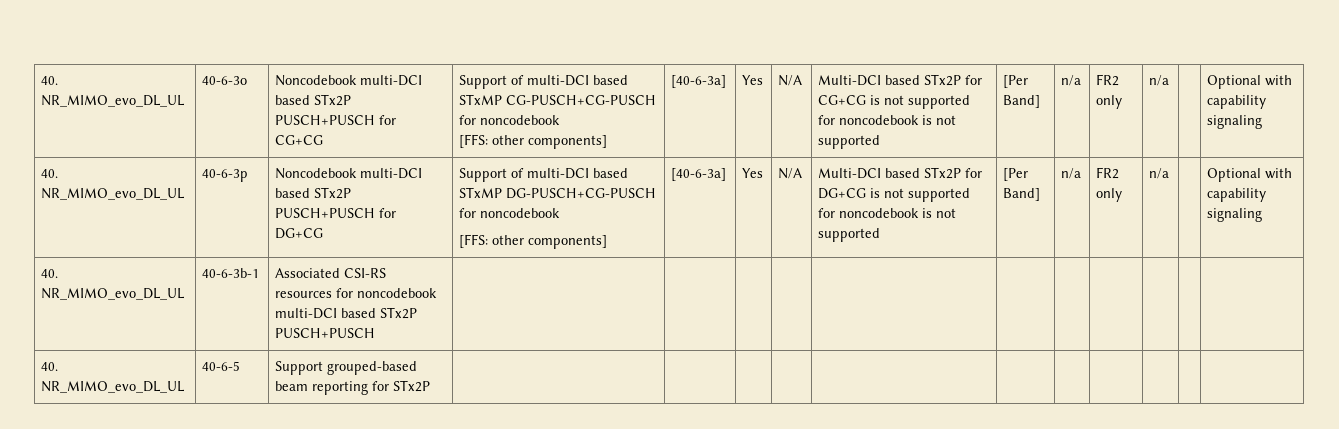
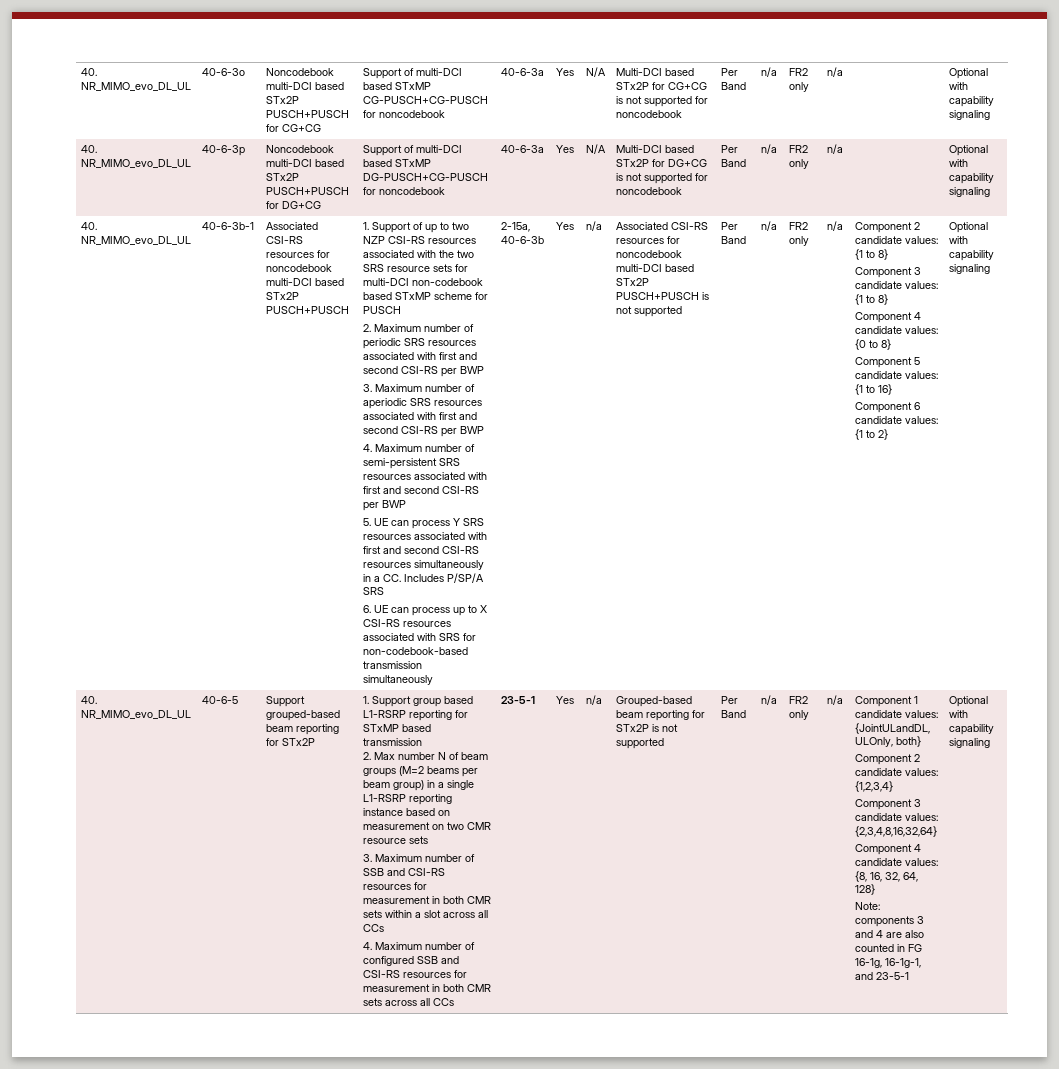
- Support of multi-DCI based STxMP CG-PUSCH+CG-PUSCH for noncodebook
- [FFS: other components] | [40-6-3a]
+ Support of multi-DCI based STxMP CG-PUSCH+CG-PUSCH for noncodebook | 40-6-3a
- Multi-DCI based STx2P for CG+CG is not supported for noncodebook is not supported | [Per Band]
+ Multi-DCI based STx2P for CG+CG is not supported for noncodebook | Per Band
- Support of multi-DCI based STxMP DG-PUSCH+CG-PUSCH for noncodebook
- [FFS: other components] | [40-6-3a]
+ Support of multi-DCI based STxMP DG-PUSCH+CG-PUSCH for noncodebook | 40-6-3a
- Multi-DCI based STx2P for DG+CG is not supported for noncodebook is not supported | [Per Band]
+ Multi-DCI based STx2P for DG+CG is not supported for noncodebook | Per Band
+ 1. Support of up to two NZP CSI-RS resources associated with the two SRS resource sets for multi-DCI non-codebook based STxMP scheme for PUSCH
+ 2. Maximum number of periodic SRS resources associated with first and second CSI-RS per BWP
+ 3. Maximum number of aperiodic SRS resources associated with first and second CSI-RS per BWP
+ 4. Maximum number of semi-persistent SRS resources associated with first and second CSI-RS per BWP
+ 5. UE can process Y SRS resources associated with first and second CSI-RS resources simultaneously in a CC. Includes P/SP/A SRS
+ 6. UE can process up to X CSI-RS resources associated with SRS for non-codebook-based transmission simultaneously | 2-15a, 40-6-3b | Yes | n/a | Associated CSI-RS resources for noncodebook multi-DCI based STx2P PUSCH+PUSCH is not supported | Per Band | n/a | FR2 only | n/a | Component 2 candidate values: {1 to 8}
+ Component 3 candidate values: {1 to 8}
+ Component 4 candidate values: {0 to 8}
+ Component 5 candidate values: {1 to 16}
+ Component 6 candidate values: {1 to 2} | Optional with capability signaling
+ 1. Support group based L1-RSRP reporting for STxMP based transmission
+ 2. Max number N of beam groups (M=2 beams per beam group) in a single L1-RSRP reporting instance based on measurement on two CMR resource sets
+ 3. Maximum number of SSB and CSI-RS resources for measurement in both CMR sets within a slot across all CCs
+ 4. Maximum number of configured SSB and CSI-RS resources for measurement in both CMR sets across all CCs | 23-5-1 | Yes | n/a | Grouped-based beam reporting for STx2P is not supported | Per Band | n/a | FR2 only | n/a | Component 1 candidate values: {JointULandDL, ULOnly, both}
+ Component 2 candidate values: {1,2,3,4}
+ Component 3 candidate values: {2,3,4,8,16,32,64}
+ Component 4 candidate values: {8, 16, 32, 64, 128}
+ Note: components 3 and 4 are also counted in FG 16-1g, 16-1g-1, and 23-5-1 | Optional with capability signaling

